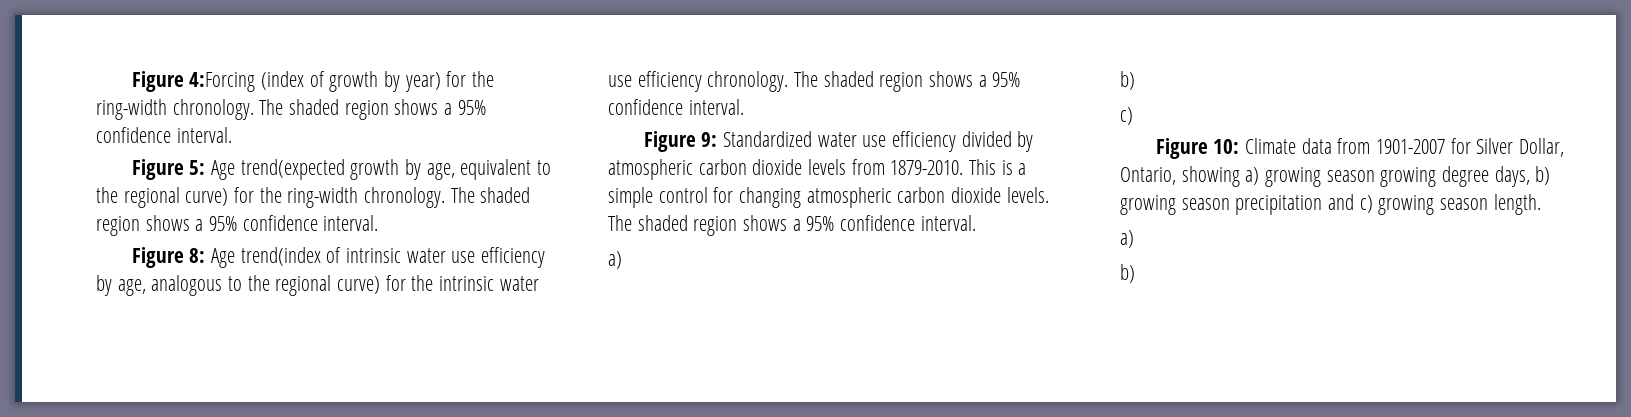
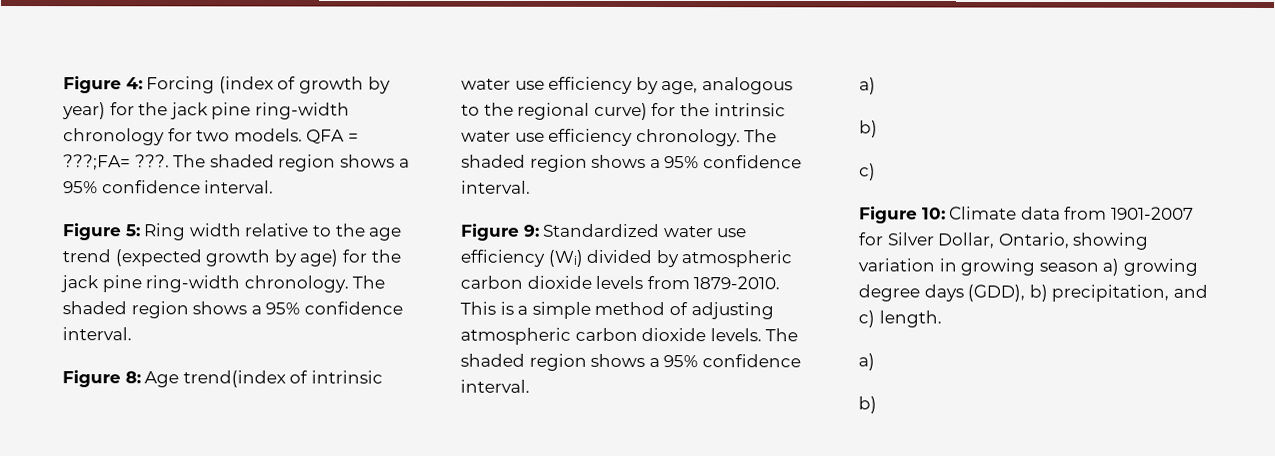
- Figure 4:Forcing (index of growth by year) for the ring-width chronology.
+ Figure 4: Forcing (index of growth by year) for the jack pine ring-width chronology for two models. QFA = ???;FA= ???.
- Figure 5: Age trend(expected growth by age, equivalent to the regional curve) for the ring-width chronology.
+ Figure 5: Ring width relative to the age trend (expected growth by age) for the jack pine ring-width chronology.
- Figure 9: Standardized water use efficiency divided by atmospheric carbon dioxide levels from 1879-2010.
+ Figure 9: Standardized water use efficiency (Wi) divided by atmospheric carbon dioxide levels from 1879-2010.
- This is a simple control for changing atmospheric carbon dioxide levels.
+ This is a simple method of adjusting atmospheric carbon dioxide levels.
- Figure 10: Climate data from 1901-2007 for Silver Dollar, Ontario, showing a) growing season growing degree days, b) growing season precipitation and c) growing season length.
+ Figure 10: Climate data from 1901-2007 for Silver Dollar, Ontario, showing variation in growing season a) growing degree days (GDD), b) precipitation, and c) length.

